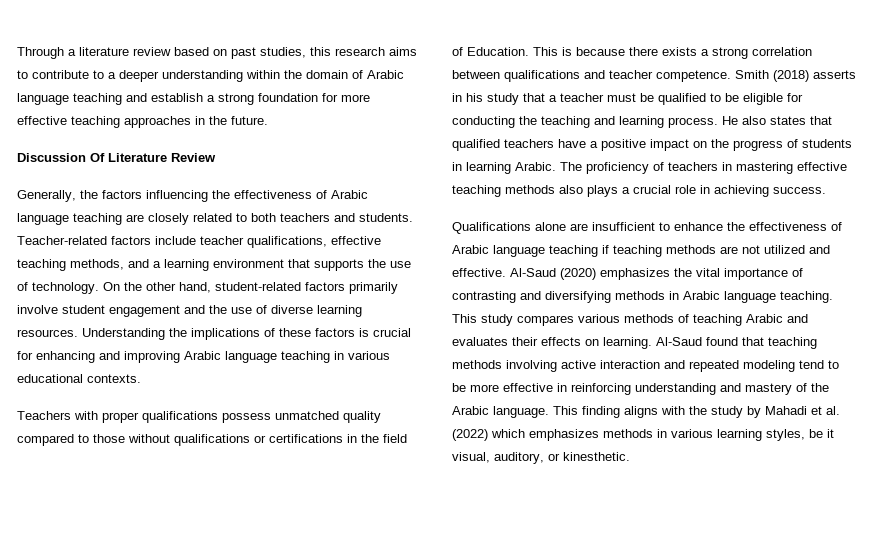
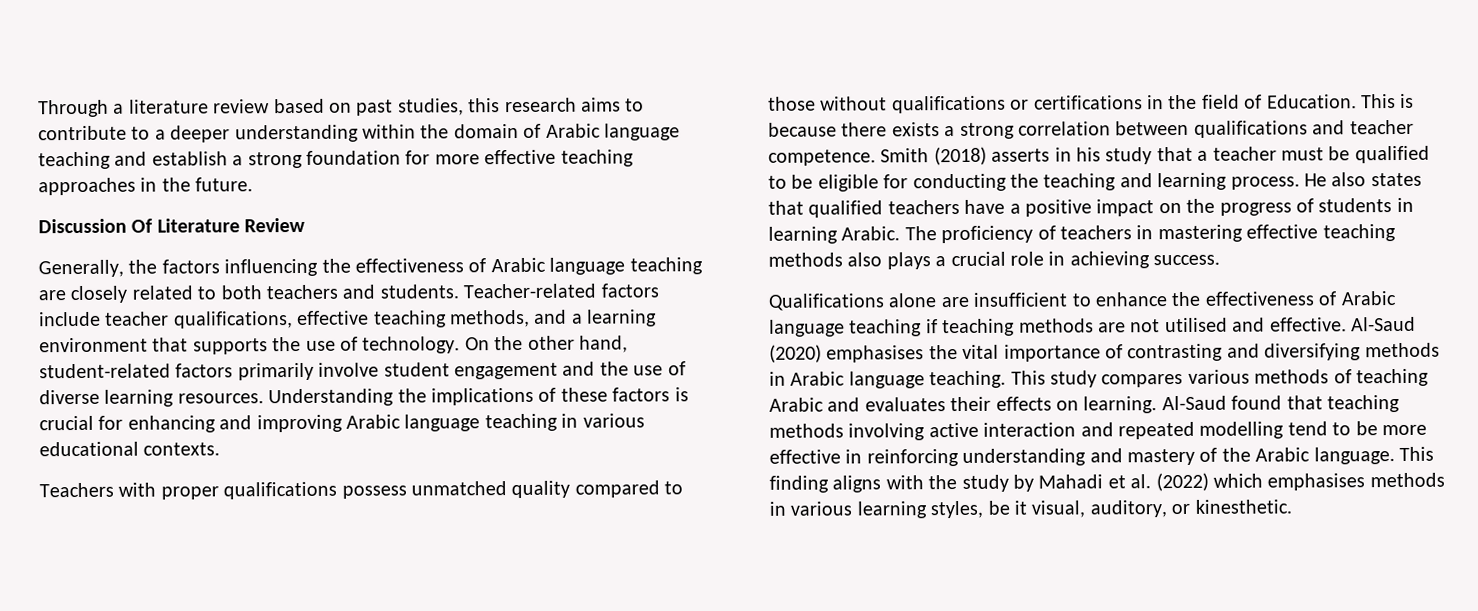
- Qualifications alone are insufficient to enhance the effectiveness of Arabic language teaching if teaching methods are not utilized and effective.
+ Qualifications alone are insufficient to enhance the effectiveness of Arabic language teaching if teaching methods are not utilised and effective.
- Al-Saud (2020) emphasizes the vital importance of contrasting and diversifying methods in Arabic language teaching.
+ Al-Saud (2020) emphasises the vital importance of contrasting and diversifying methods in Arabic language teaching.
- Al-Saud found that teaching methods involving active interaction and repeated modeling tend to be more effective in reinforcing understanding and mastery of the Arabic language.
+ Al-Saud found that teaching methods involving active interaction and repeated modelling tend to be more effective in reinforcing understanding and mastery of the Arabic language.
- This finding aligns with the study by Mahadi et al. (2022) which emphasizes methods in various learning styles, be it visual, auditory, or kinesthetic.
+ This finding aligns with the study by Mahadi et al. (2022) which emphasises methods in various learning styles, be it visual, auditory, or kinesthetic.

